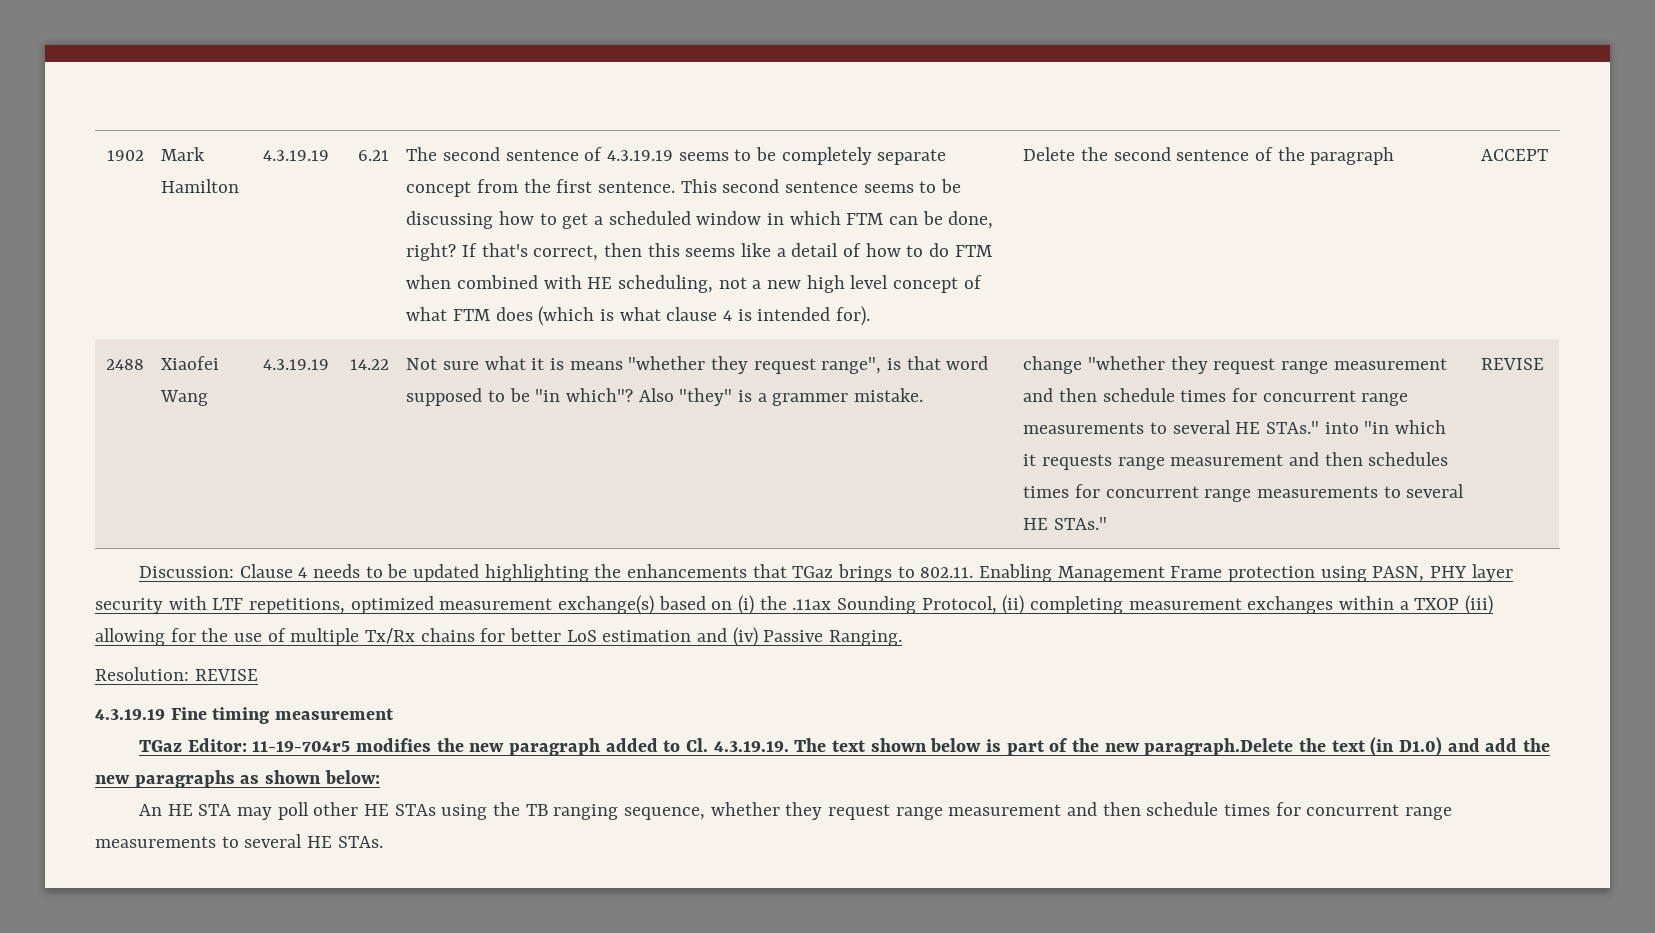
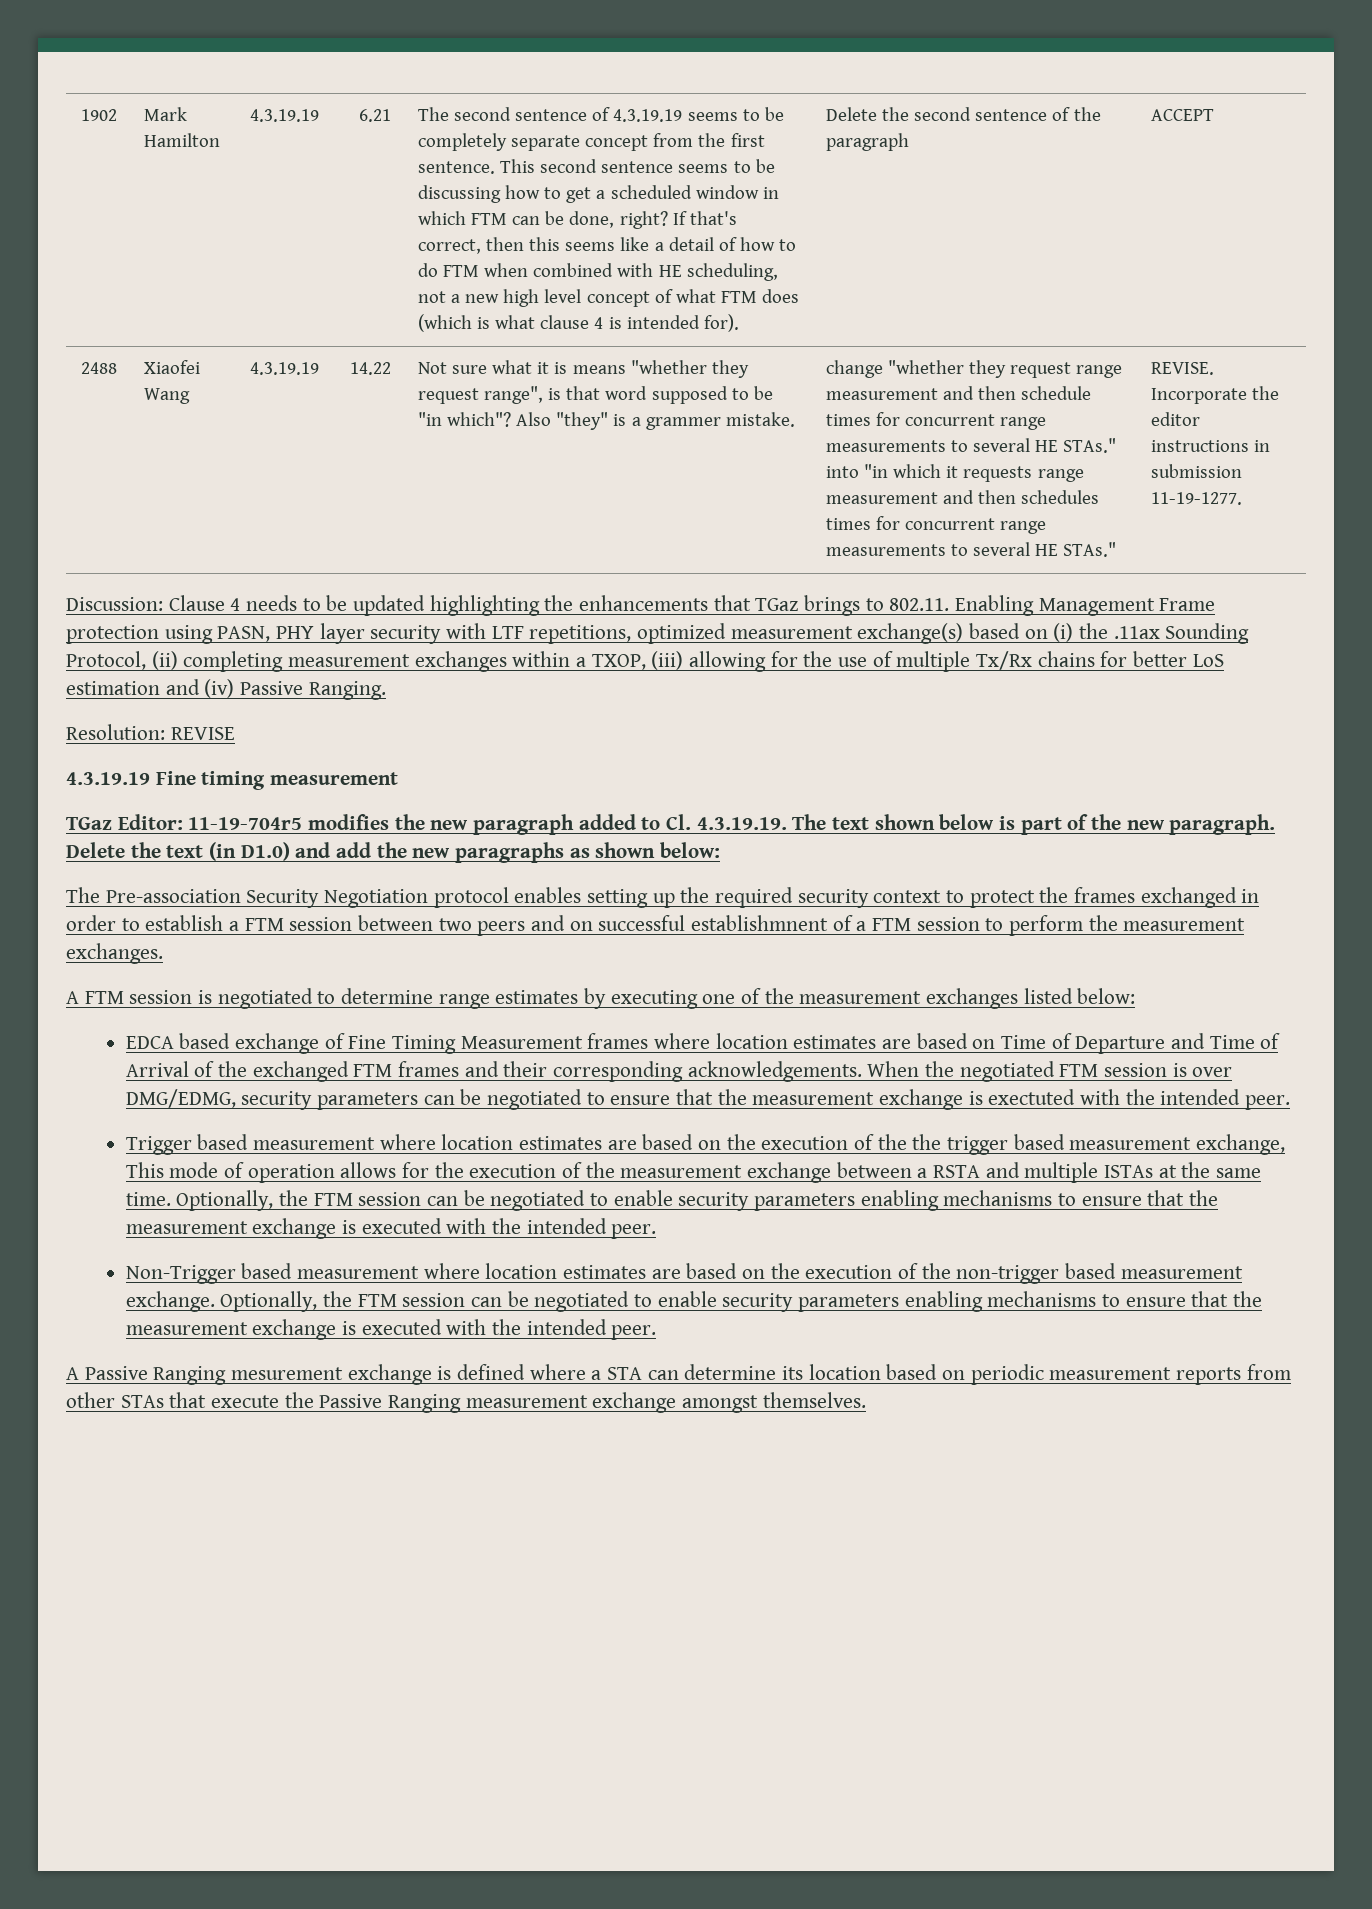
- change "whether they request range measurement and then schedule times for concurrent range measurements to several HE STAs." into "in which it requests range measurement and then schedules times for concurrent range measurements to several HE STAs." | REVISE
+ change "whether they request range measurement and then schedule times for concurrent range measurements to several HE STAs." into "in which it requests range measurement and then schedules times for concurrent range measurements to several HE STAs." | REVISE. Incorporate the editor instructions in submission 11-19-1277.
- Discussion: Clause 4 needs to be updated highlighting the enhancements that TGaz brings to 802.11. Enabling Management Frame protection using PASN, PHY layer security with LTF repetitions, optimized measurement exchange(s) based on (i) the .11ax Sounding Protocol, (ii) completing measurement exchanges within a TXOP (iii) allowing for the use of multiple Tx/Rx chains for better LoS estimation and (iv) Passive Ranging.
+ Discussion: Clause 4 needs to be updated highlighting the enhancements that TGaz brings to 802.11. Enabling Management Frame protection using PASN, PHY layer security with LTF repetitions, optimized measurement exchange(s) based on (i) the .11ax Sounding Protocol, (ii) completing measurement exchanges within a TXOP, (iii) allowing for the use of multiple Tx/Rx chains for better LoS estimation and (iv) Passive Ranging.
- TGaz Editor: 11-19-704r5 modifies the new paragraph added to Cl. 4.3.19.19. The text shown below is part of the new paragraph.Delete the text (in D1.0) and add the new paragraphs as shown below:
+ TGaz Editor: 11-19-704r5 modifies the new paragraph added to Cl. 4.3.19.19. The text shown below is part of the new paragraph. Delete the text (in D1.0) and add the new paragraphs as shown below:
- An HE STA may poll other HE STAs using the TB ranging sequence, whether they request range measurement and then schedule times for concurrent range measurements to several HE STAs.
+ The Pre-association Security Negotiation protocol enables setting up the required security context to protect the frames exchanged in order to establish a FTM session between two peers and on successful establishmnent of a FTM session to perform the measurement exchanges.
+ A FTM session is negotiated to determine range estimates by executing one of the measurement exchanges listed below:
+ EDCA based exchange of Fine Timing Measurement frames where location estimates are based on Time of Departure and Time of Arrival of the exchanged FTM frames and their corresponding acknowledgements. When the negotiated FTM session is over DMG/EDMG, security parameters can be negotiated to ensure that the measurement exchange is exectuted with the intended peer.
+ Trigger based measurement where location estimates are based on the execution of the the trigger based measurement exchange, This mode of operation allows for the execution of the measurement exchange between a RSTA and multiple ISTAs at the same time. Optionally, the FTM session can be negotiated to enable security parameters enabling mechanisms to ensure that the measurement exchange is executed with the intended peer.
+ Non-Trigger based measurement where location estimates are based on the execution of the non-trigger based measurement exchange. Optionally, the FTM session can be negotiated to enable security parameters enabling mechanisms to ensure that the measurement exchange is executed with the intended peer.
+ A Passive Ranging mesurement exchange is defined where a STA can determine its location based on periodic measurement reports from other STAs that execute the Passive Ranging measurement exchange amongst themselves.

